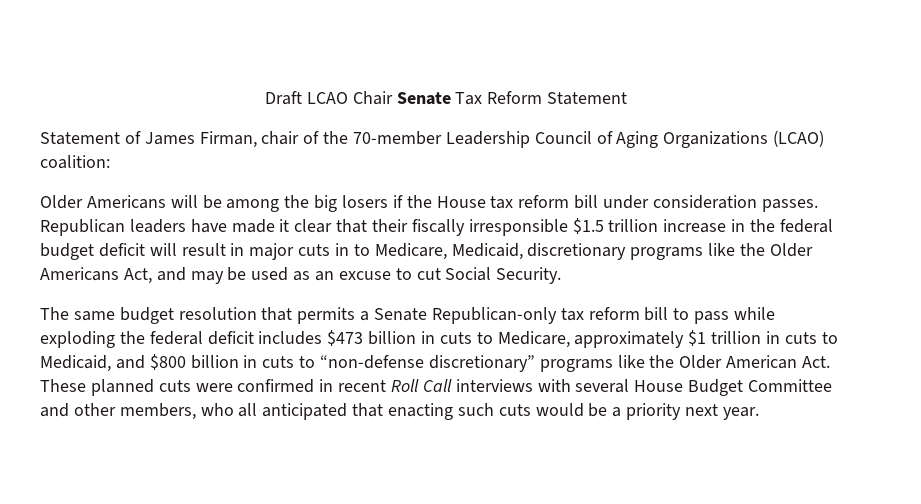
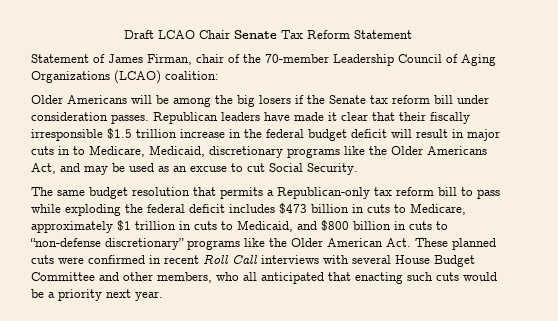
- Older Americans will be among the big losers if the House tax reform bill under consideration passes.
+ Older Americans will be among the big losers if the Senate tax reform bill under consideration passes.
- The same budget resolution that permits a Senate Republican-only tax reform bill to pass while exploding the federal deficit includes $473 billion in cuts to Medicare, approximately $1 trillion in cuts to Medicaid, and $800 billion in cuts to “non-defense discretionary” programs like the Older American Act. These planned cuts were confirmed in recent Roll Call interviews with several House Budget Committee and other members, who all anticipated that enacting such cuts would be a priority next year.
+ The same budget resolution that permits a Republican-only tax reform bill to pass while exploding the federal deficit includes $473 billion in cuts to Medicare, approximately $1 trillion in cuts to Medicaid, and $800 billion in cuts to “non-defense discretionary” programs like the Older American Act. These planned cuts were confirmed in recent Roll Call interviews with several House Budget Committee and other members, who all anticipated that enacting such cuts would be a priority next year.

